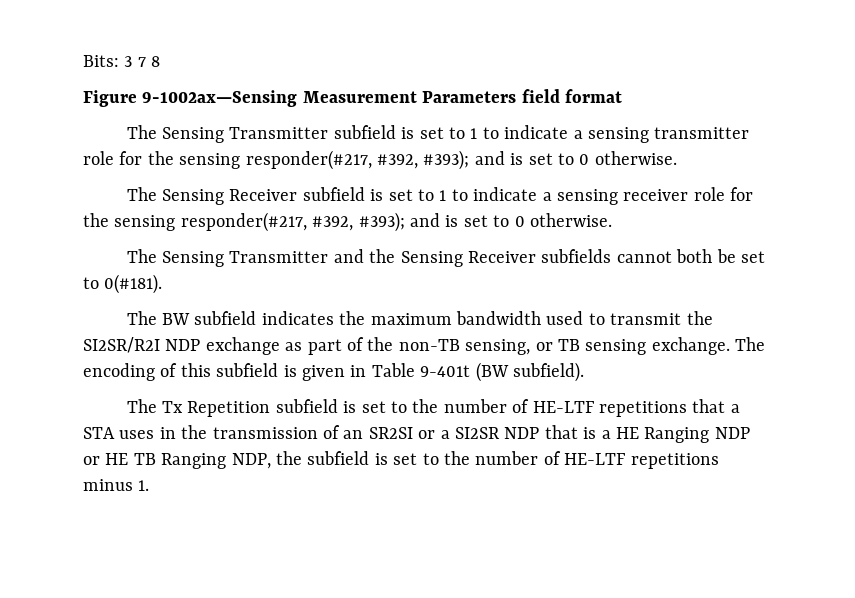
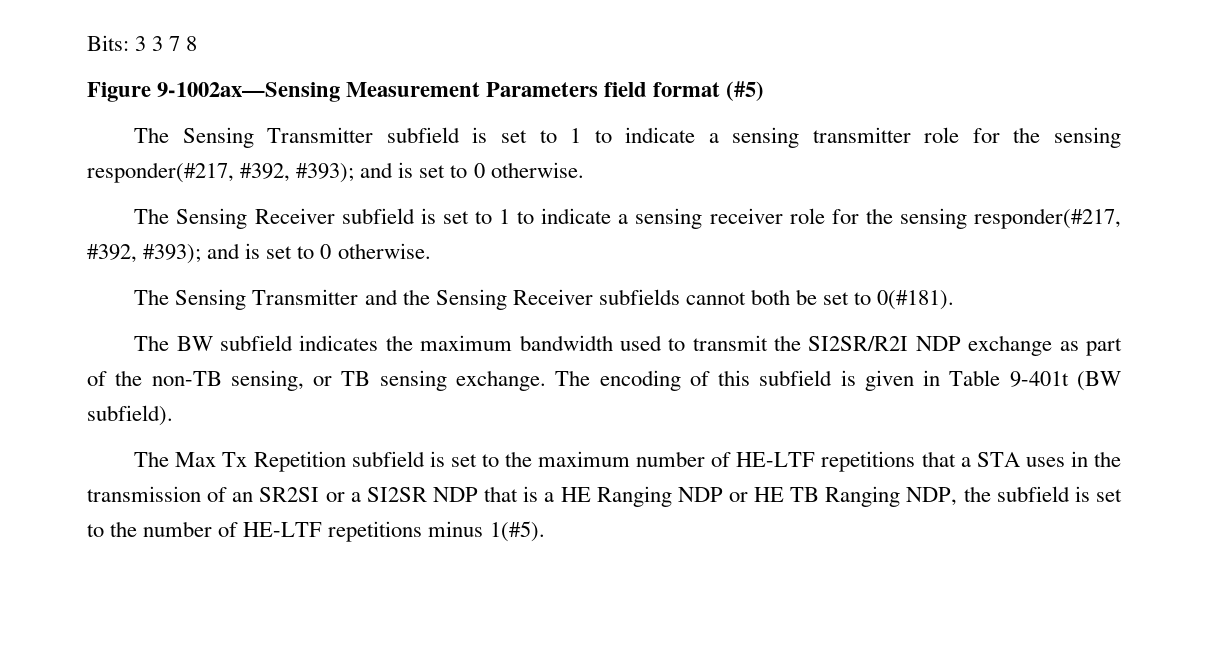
- Bits: 3 7 8
+ Bits: 3 3 7 8
- Figure 9-1002ax—Sensing Measurement Parameters field format
+ Figure 9-1002ax—Sensing Measurement Parameters field format (#5)
- The Tx Repetition subfield is set to the number of HE-LTF repetitions that a STA uses in the transmission of an SR2SI or a SI2SR NDP that is a HE Ranging NDP or HE TB Ranging NDP, the subfield is set to the number of HE-LTF repetitions minus 1.
+ The Max Tx Repetition subfield is set to the maximum number of HE-LTF repetitions that a STA uses in the transmission of an SR2SI or a SI2SR NDP that is a HE Ranging NDP or HE TB Ranging NDP, the subfield is set to the number of HE-LTF repetitions minus 1(#5).

